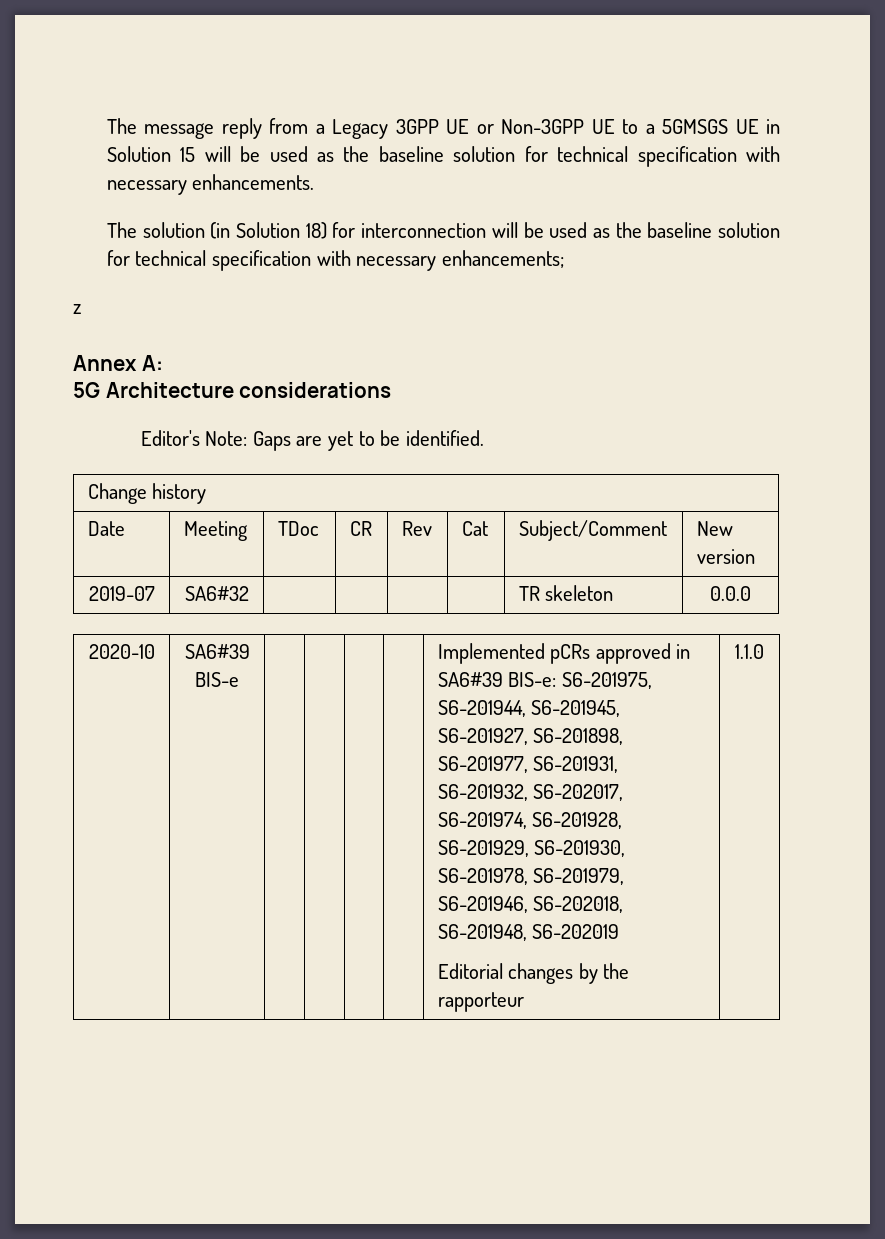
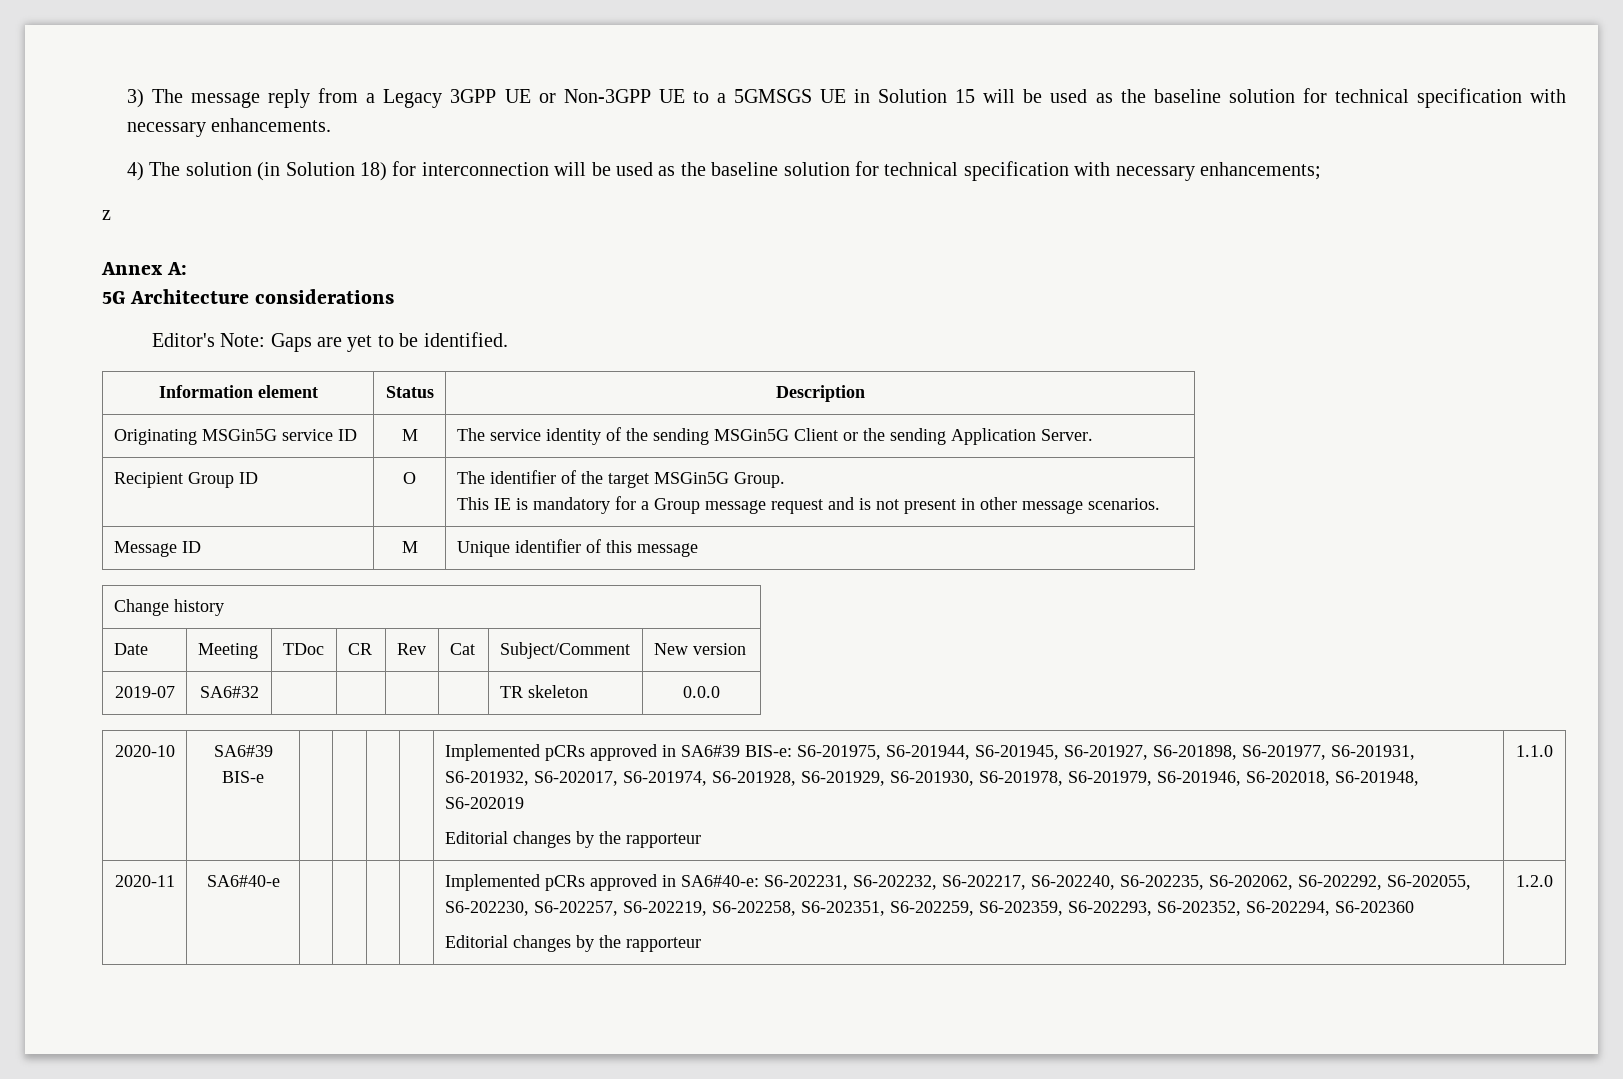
- The message reply from a Legacy 3GPP UE or Non-3GPP UE to a 5GMSGS UE in Solution 15 will be used as the baseline solution for technical specification with necessary enhancements.
+ 3) The message reply from a Legacy 3GPP UE or Non-3GPP UE to a 5GMSGS UE in Solution 15 will be used as the baseline solution for technical specification with necessary enhancements.
- The solution (in Solution 18) for interconnection will be used as the baseline solution for technical specification with necessary enhancements;
+ 4) The solution (in Solution 18) for interconnection will be used as the baseline solution for technical specification with necessary enhancements;
+ Information element | Status | Description
+ Originating MSGin5G service ID | M | The service identity of the sending MSGin5G Client or the sending Application Server.
+ Recipient Group ID | O | The identifier of the target MSGin5G Group.
+ This IE is mandatory for a Group message request and is not present in other message scenarios.
+ Message ID | M | Unique identifier of this message
+ 2020-11 | SA6#40-e | | | | | Implemented pCRs approved in SA6#40-e: S6-202231, S6-202232, S6-202217, S6-202240, S6-202235, S6-202062, S6-202292, S6-202055, S6-202230, S6-202257, S6-202219, S6-202258, S6-202351, S6-202259, S6-202359, S6-202293, S6-202352, S6-202294, S6-202360
+ Editorial changes by the rapporteur | 1.2.0

